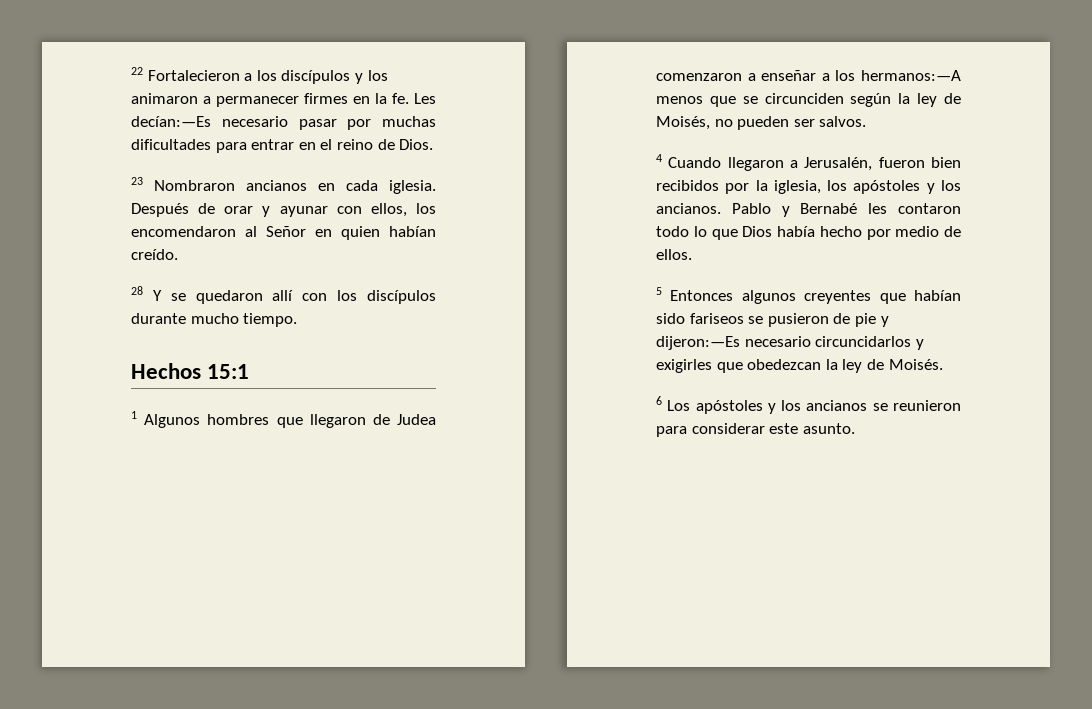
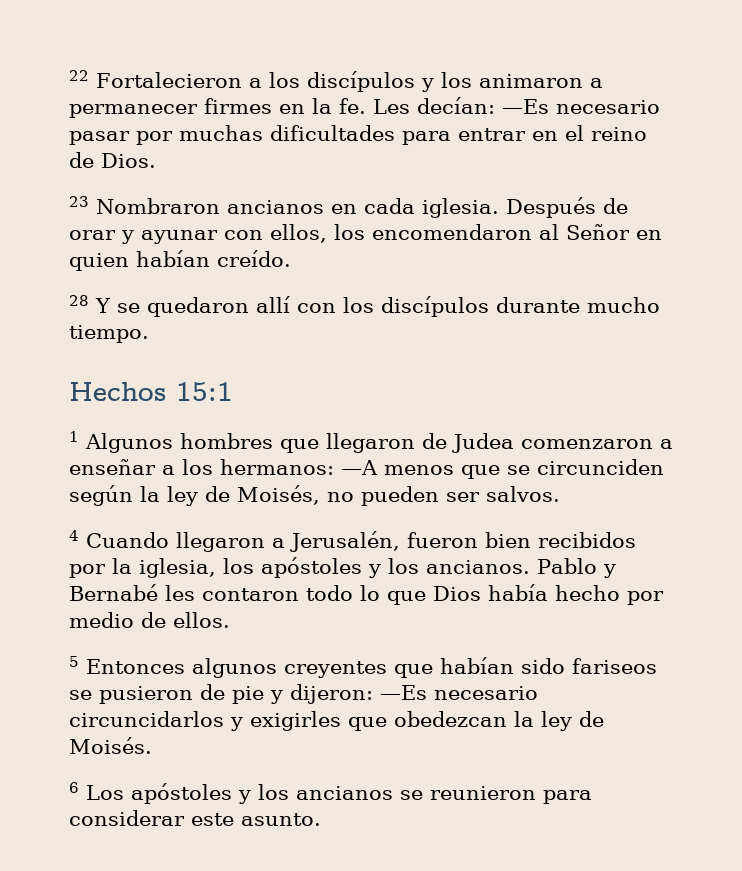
- Les decían:—Es necesario pasar por muchas dificultades para entrar en el reino de Dios.
+ Les decían: —Es necesario pasar por muchas dificultades para entrar en el reino de Dios.
- 1 Algunos hombres que llegaron de Judea comenzaron a enseñar a los hermanos:—A menos que se circunciden según la ley de Moisés, no pueden ser salvos.
+ 1 Algunos hombres que llegaron de Judea comenzaron a enseñar a los hermanos: —A menos que se circunciden según la ley de Moisés, no pueden ser salvos.
- 5 Entonces algunos creyentes que habían sido fariseos se pusieron de pie y dijeron:—Es necesario circuncidarlos y exigirles que obedezcan la ley de Moisés.
+ 5 Entonces algunos creyentes que habían sido fariseos se pusieron de pie y dijeron: —Es necesario circuncidarlos y exigirles que obedezcan la ley de Moisés.

